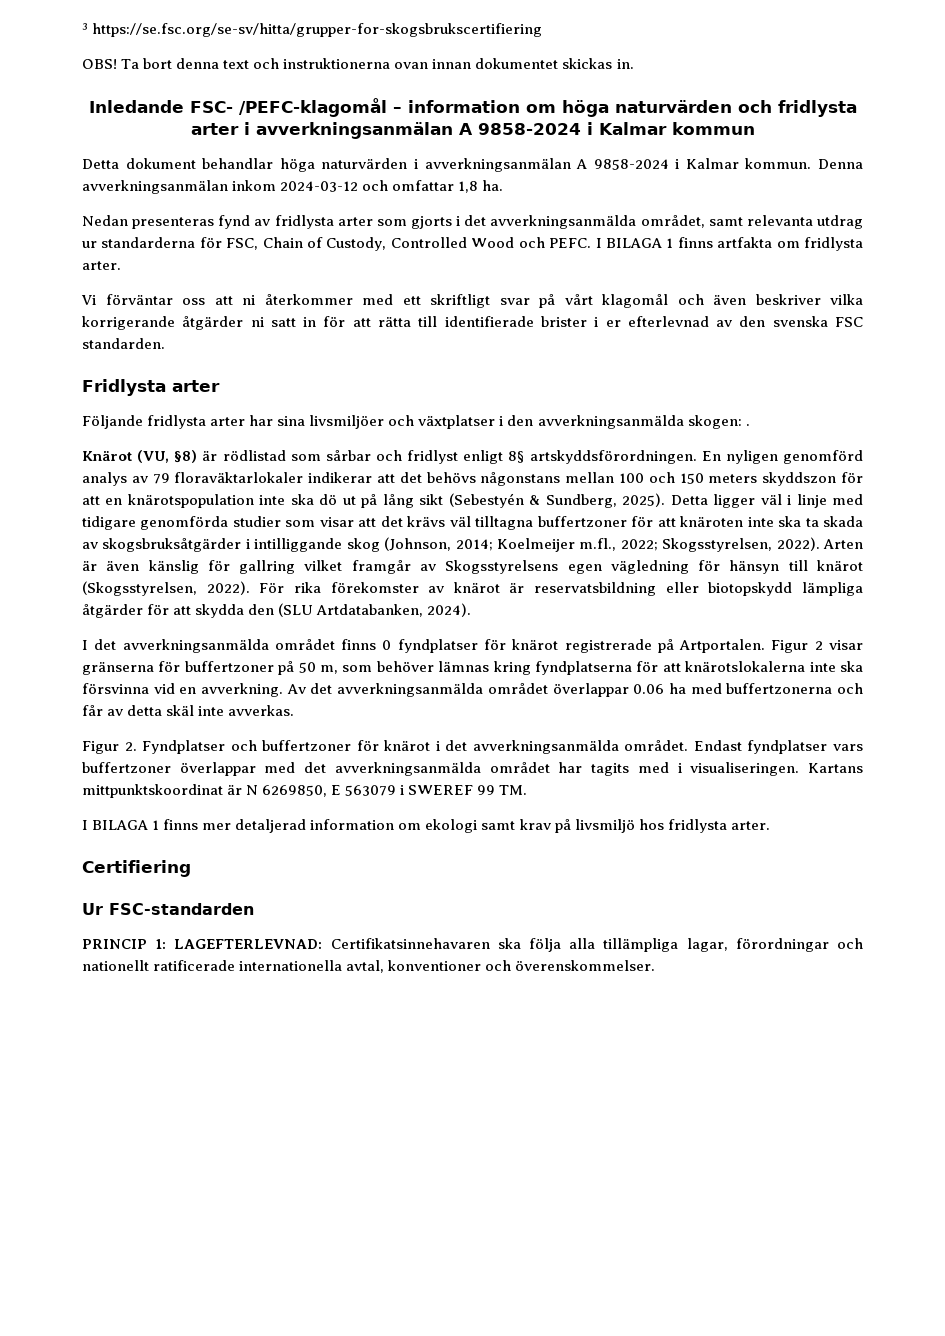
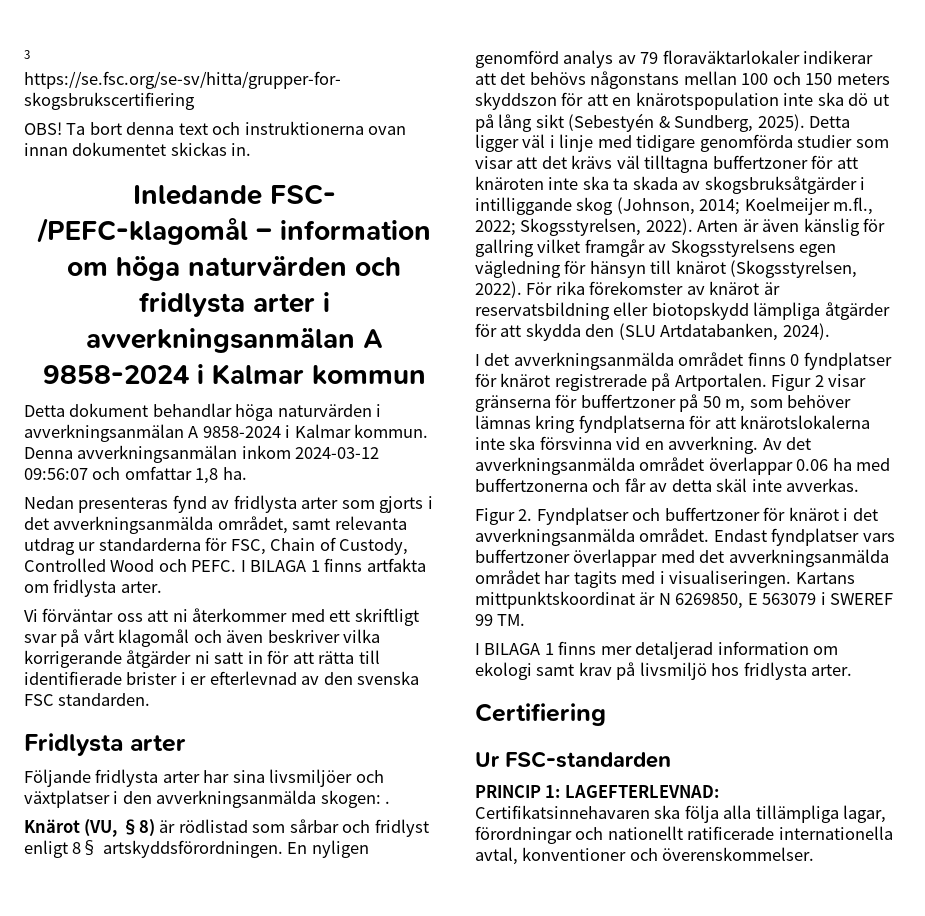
- Denna avverkningsanmälan inkom 2024-03-12 och omfattar 1,8 ha.
+ Denna avverkningsanmälan inkom 2024-03-12 09:56:07 och omfattar 1,8 ha.

